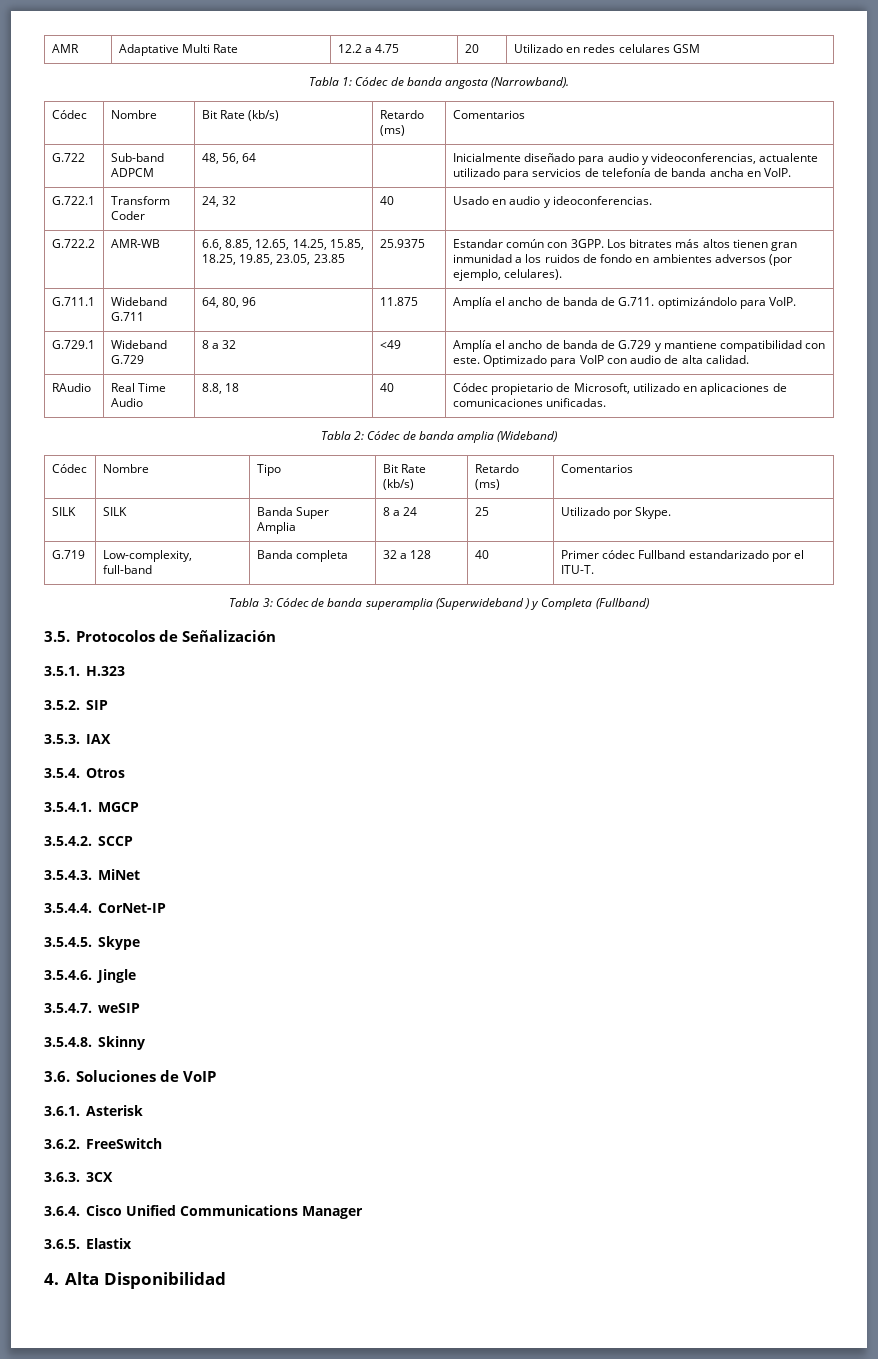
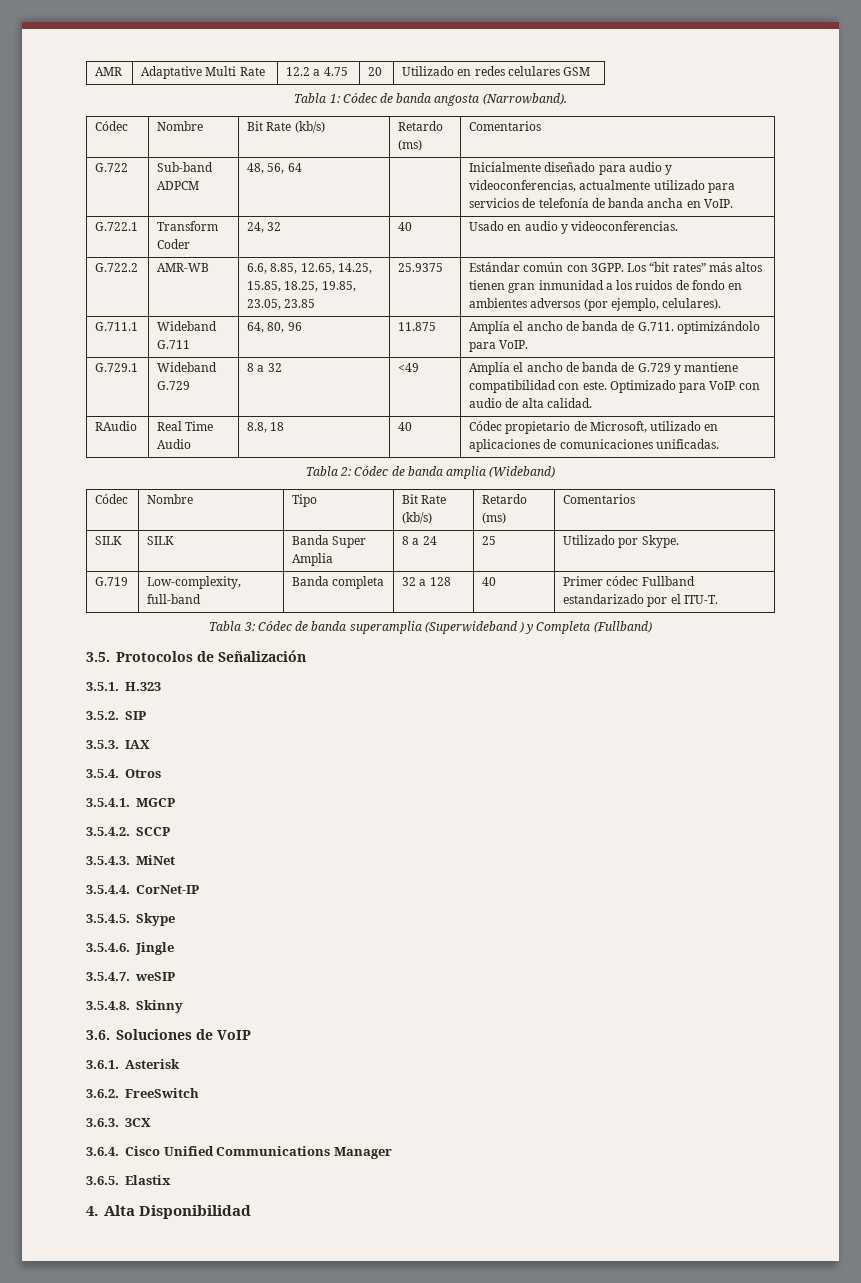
- G.722 | Sub-band ADPCM | 48, 56, 64 | | Inicialmente diseñado para audio y videoconferencias, actualente utilizado para servicios de telefonía de banda ancha en VoIP.
+ G.722 | Sub-band ADPCM | 48, 56, 64 | | Inicialmente diseñado para audio y videoconferencias, actualmente utilizado para servicios de telefonía de banda ancha en VoIP.
- G.722.1 | Transform Coder | 24, 32 | 40 | Usado en audio y ideoconferencias.
+ G.722.1 | Transform Coder | 24, 32 | 40 | Usado en audio y videoconferencias.
- G.722.2 | AMR-WB | 6.6, 8.85, 12.65, 14.25, 15.85, 18.25, 19.85, 23.05, 23.85 | 25.9375 | Estandar común con 3GPP. Los bitrates más altos tienen gran inmunidad a los ruidos de fondo en ambientes adversos (por ejemplo, celulares).
+ G.722.2 | AMR-WB | 6.6, 8.85, 12.65, 14.25, 15.85, 18.25, 19.85, 23.05, 23.85 | 25.9375 | Estándar común con 3GPP. Los “bit rates” más altos tienen gran inmunidad a los ruidos de fondo en ambientes adversos (por ejemplo, celulares).

